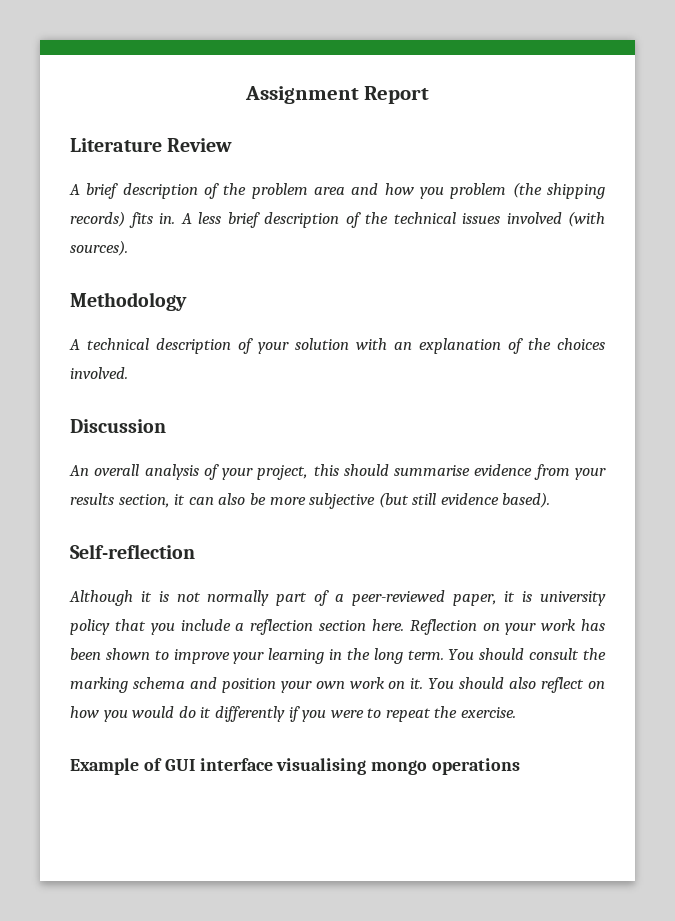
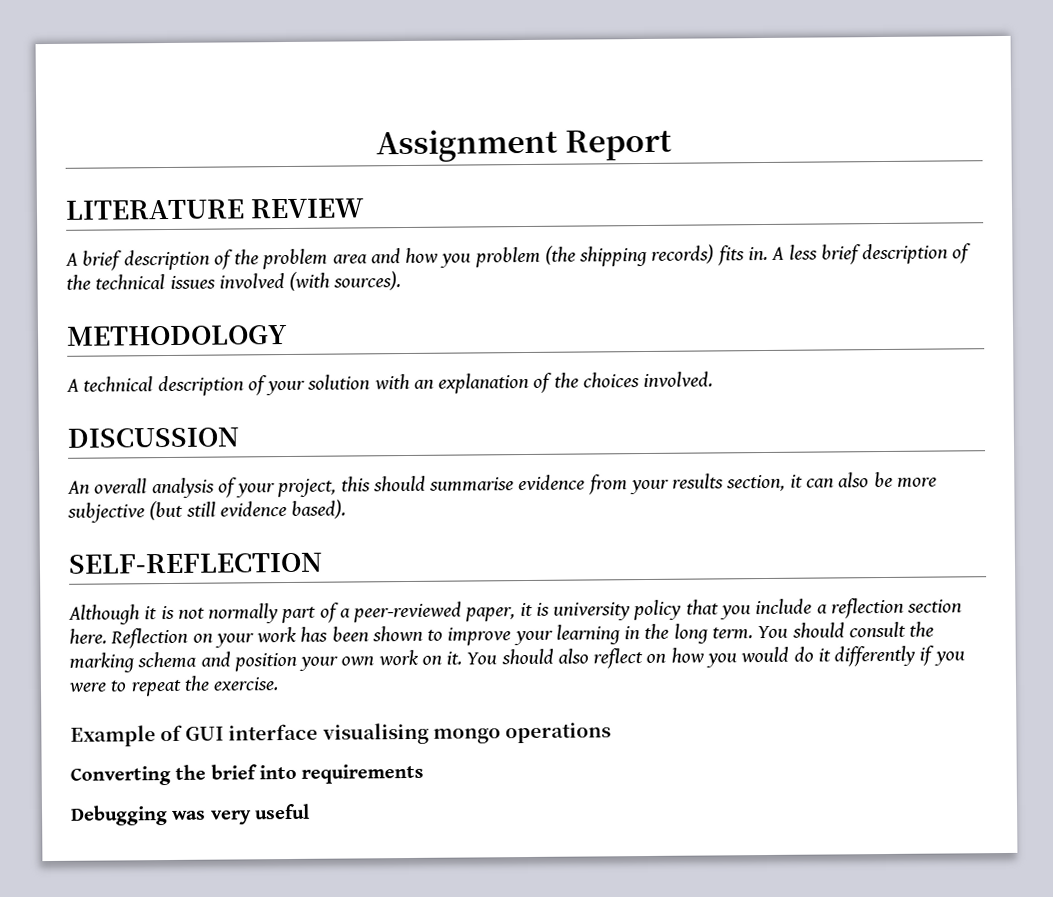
- Literature Review
+ LITERATURE REVIEW
- Methodology
+ METHODOLOGY
- Discussion
+ DISCUSSION
- Self-reflection
+ SELF-REFLECTION
+ Converting the brief into requirements
+ Debugging was very useful

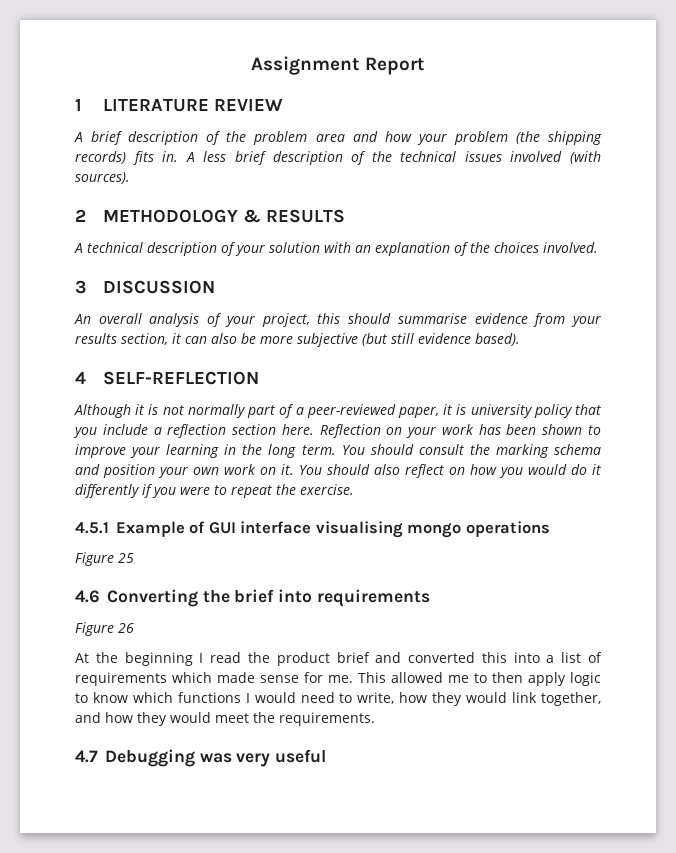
- LITERATURE REVIEW
+ 1 LITERATURE REVIEW
- A brief description of the problem area and how you problem (the shipping records) fits in.
+ A brief description of the problem area and how your problem (the shipping records) fits in.
- METHODOLOGY
+ 2 METHODOLOGY & RESULTS
- DISCUSSION
+ 3 DISCUSSION
- SELF-REFLECTION
+ 4 SELF-REFLECTION
- Example of GUI interface visualising mongo operations
+ 4.5.1 Example of GUI interface visualising mongo operations
- Converting the brief into requirements
+ Figure 25
+ 4.6 Converting the brief into requirements
- Debugging was very useful
+ Figure 26
+ At the beginning I read the product brief and converted this into a list of requirements which made sense for me. This allowed me to then apply logic to know which functions I would need to write, how they would link together, and how they would meet the requirements.
+ 4.7 Debugging was very useful

